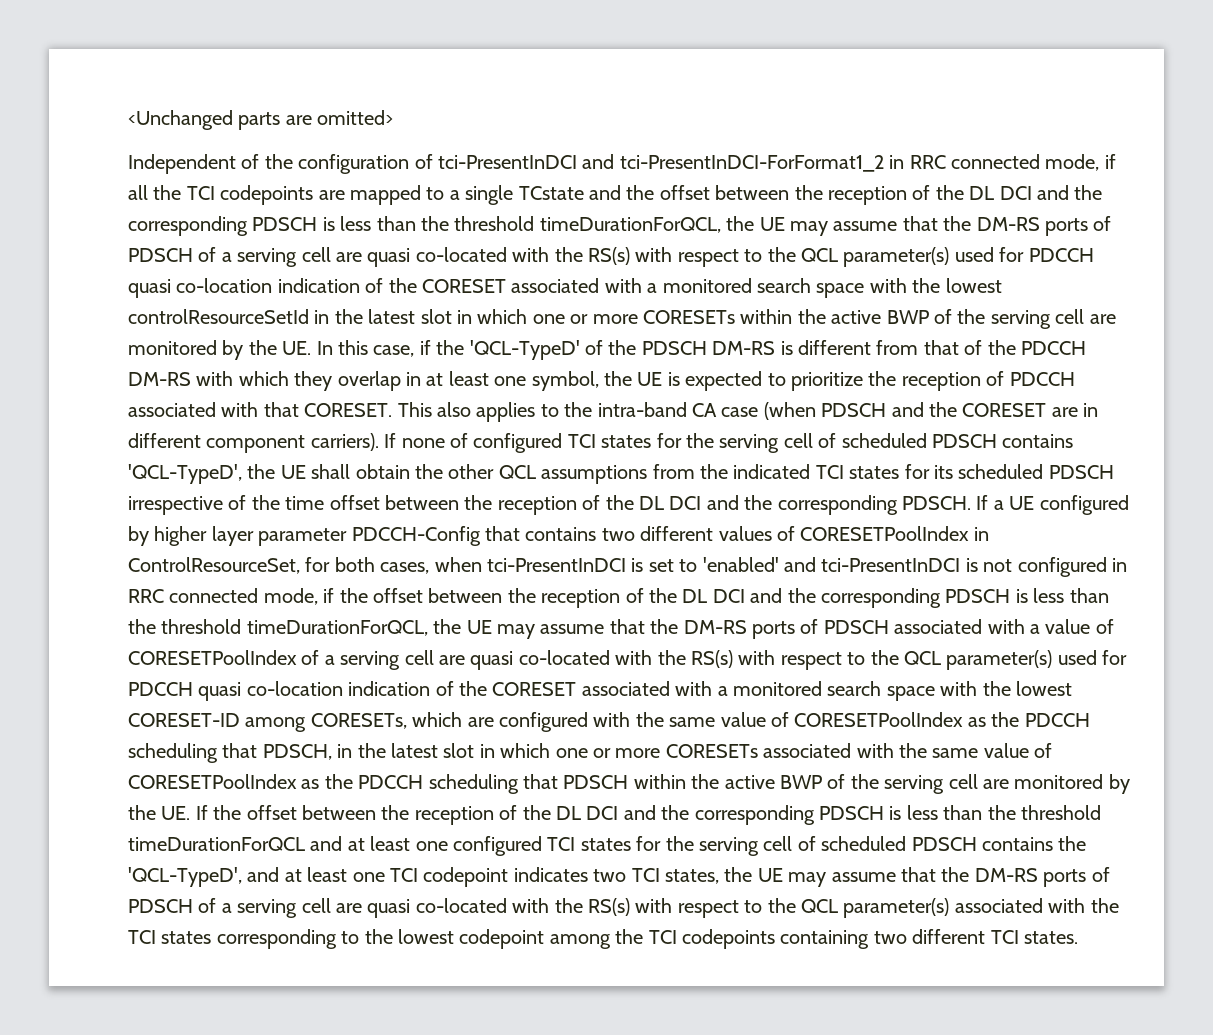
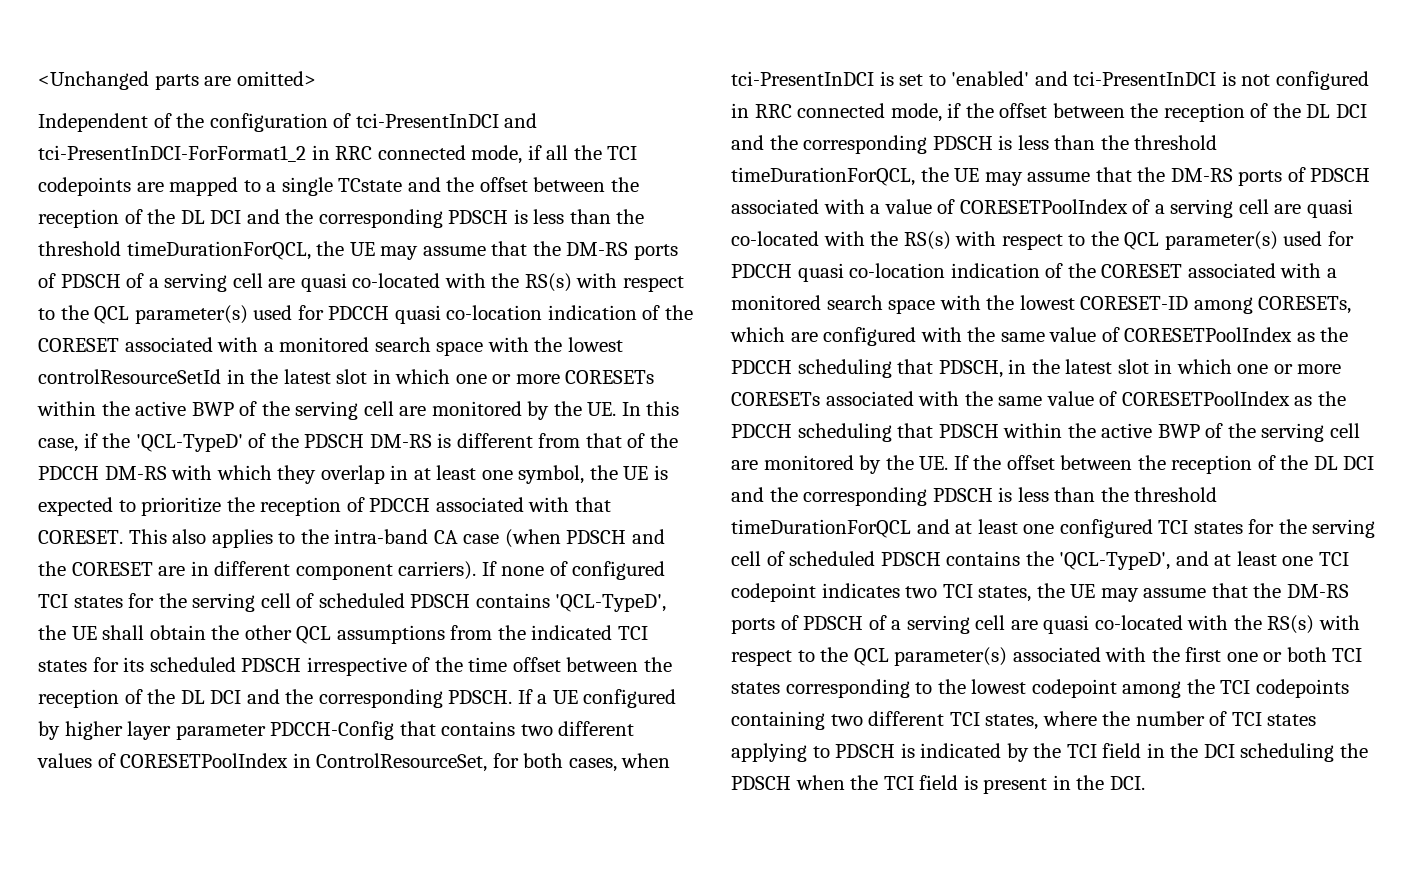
- If a UE configured by higher layer parameter PDCCH-Config that contains two different values of CORESETPoolIndex in ControlResourceSet, for both cases, when tci-PresentInDCI is set to 'enabled' and tci-PresentInDCI is not configured in RRC connected mode, if the offset between the reception of the DL DCI and the corresponding PDSCH is less than the threshold timeDurationForQCL, the UE may assume that the DM-RS ports of PDSCH associated with a value of CORESETPoolIndex of a serving cell are quasi co-located with the RS(s) with respect to the QCL parameter(s) used for PDCCH quasi co-location indication of the CORESET associated with a monitored search space with the lowest CORESET-ID among CORESETs, which are configured with the same value of CORESETPoolIndex as the PDCCH scheduling that PDSCH, in the latest slot in which one or more CORESETs associated with the same value of CORESETPoolIndex as the PDCCH scheduling that PDSCH within the active BWP of the serving cell are monitored by the UE. If the offset between the reception of the DL DCI and the corresponding PDSCH is less than the threshold timeDurationForQCL and at least one configured TCI states for the serving cell of scheduled PDSCH contains the 'QCL-TypeD', and at least one TCI codepoint indicates two TCI states, the UE may assume that the DM-RS ports of PDSCH of a serving cell are quasi co-located with the RS(s) with respect to the QCL parameter(s) associated with the TCI states corresponding to the lowest codepoint among the TCI codepoints containing two different TCI states.
+ If a UE configured by higher layer parameter PDCCH-Config that contains two different values of CORESETPoolIndex in ControlResourceSet, for both cases, when tci-PresentInDCI is set to 'enabled' and tci-PresentInDCI is not configured in RRC connected mode, if the offset between the reception of the DL DCI and the corresponding PDSCH is less than the threshold timeDurationForQCL, the UE may assume that the DM-RS ports of PDSCH associated with a value of CORESETPoolIndex of a serving cell are quasi co-located with the RS(s) with respect to the QCL parameter(s) used for PDCCH quasi co-location indication of the CORESET associated with a monitored search space with the lowest CORESET-ID among CORESETs, which are configured with the same value of CORESETPoolIndex as the PDCCH scheduling that PDSCH, in the latest slot in which one or more CORESETs associated with the same value of CORESETPoolIndex as the PDCCH scheduling that PDSCH within the active BWP of the serving cell are monitored by the UE. If the offset between the reception of the DL DCI and the corresponding PDSCH is less than the threshold timeDurationForQCL and at least one configured TCI states for the serving cell of scheduled PDSCH contains the 'QCL-TypeD', and at least one TCI codepoint indicates two TCI states, the UE may assume that the DM-RS ports of PDSCH of a serving cell are quasi co-located with the RS(s) with respect to the QCL parameter(s) associated with the first one or both TCI states corresponding to the lowest codepoint among the TCI codepoints containing two different TCI states, where the number of TCI states applying to PDSCH is indicated by the TCI field in the DCI scheduling the PDSCH when the TCI field is present in the DCI.

